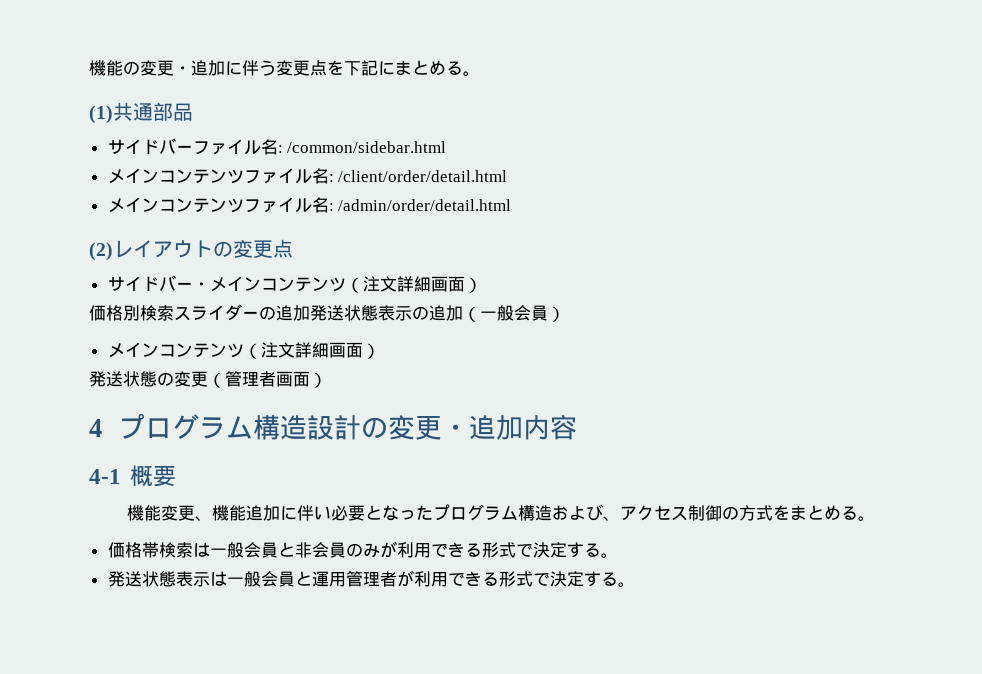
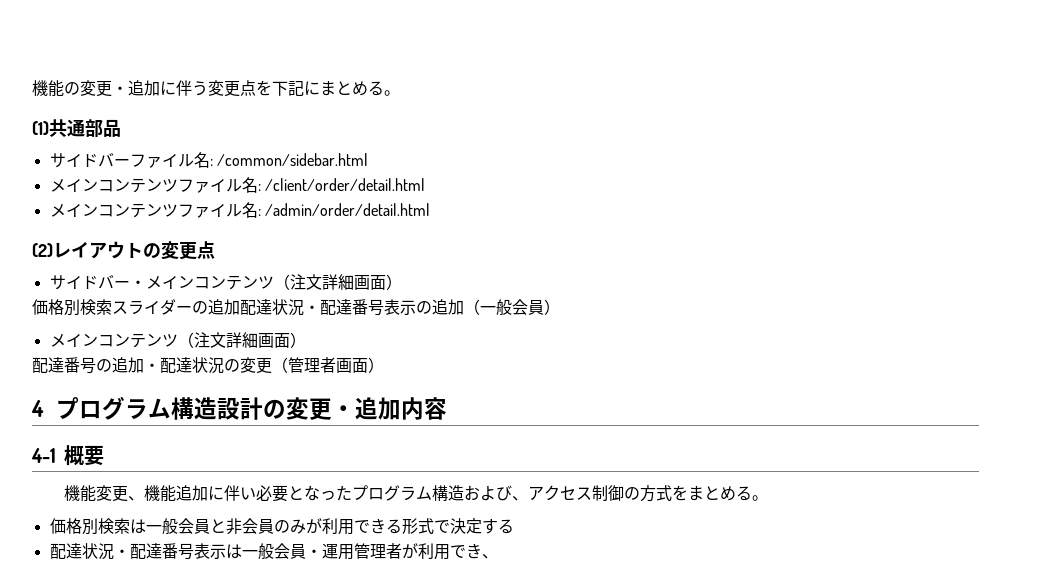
- 価格別検索スライダーの追加発送状態表示の追加（一般会員）
+ 価格別検索スライダーの追加配達状況・配達番号表示の追加（一般会員）
- 発送状態の変更（管理者画面）
+ 配達番号の追加・配達状況の変更（管理者画面）
- 価格帯検索は一般会員と非会員のみが利用できる形式で決定する。
- 発送状態表示は一般会員と運用管理者が利用できる形式で決定する。
+ 価格別検索は一般会員と非会員のみが利用できる形式で決定する
+ 配達状況・配達番号表示は一般会員・運用管理者が利用でき、

